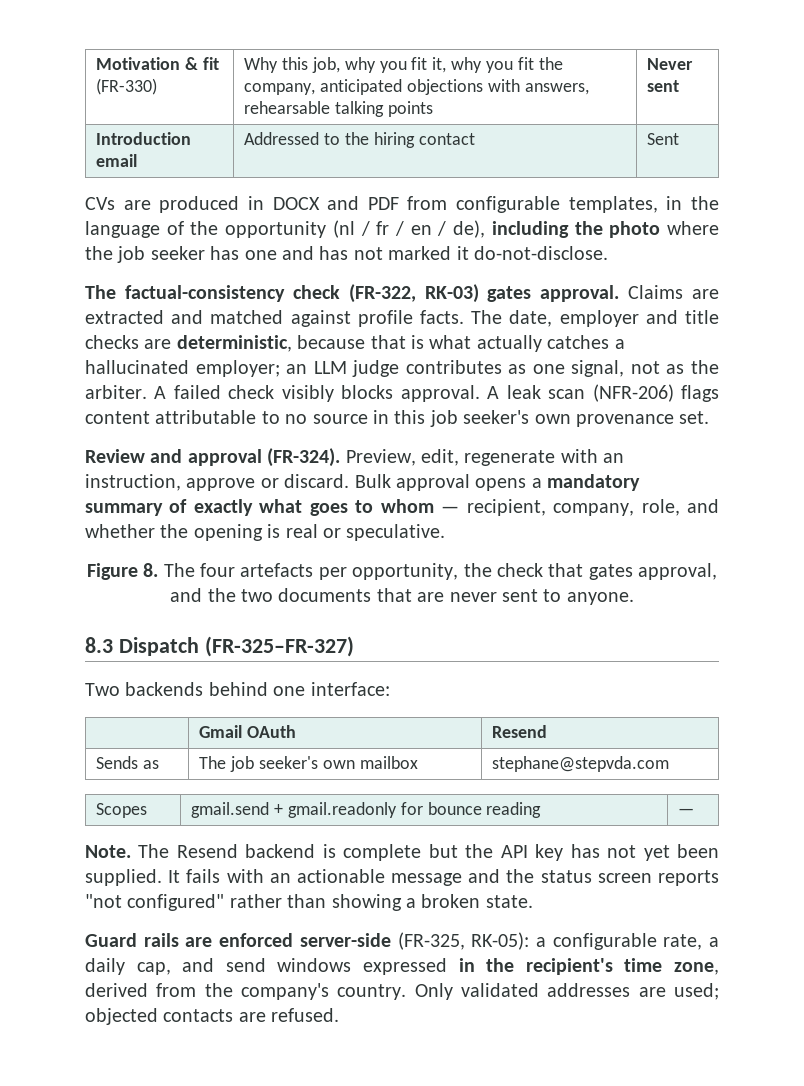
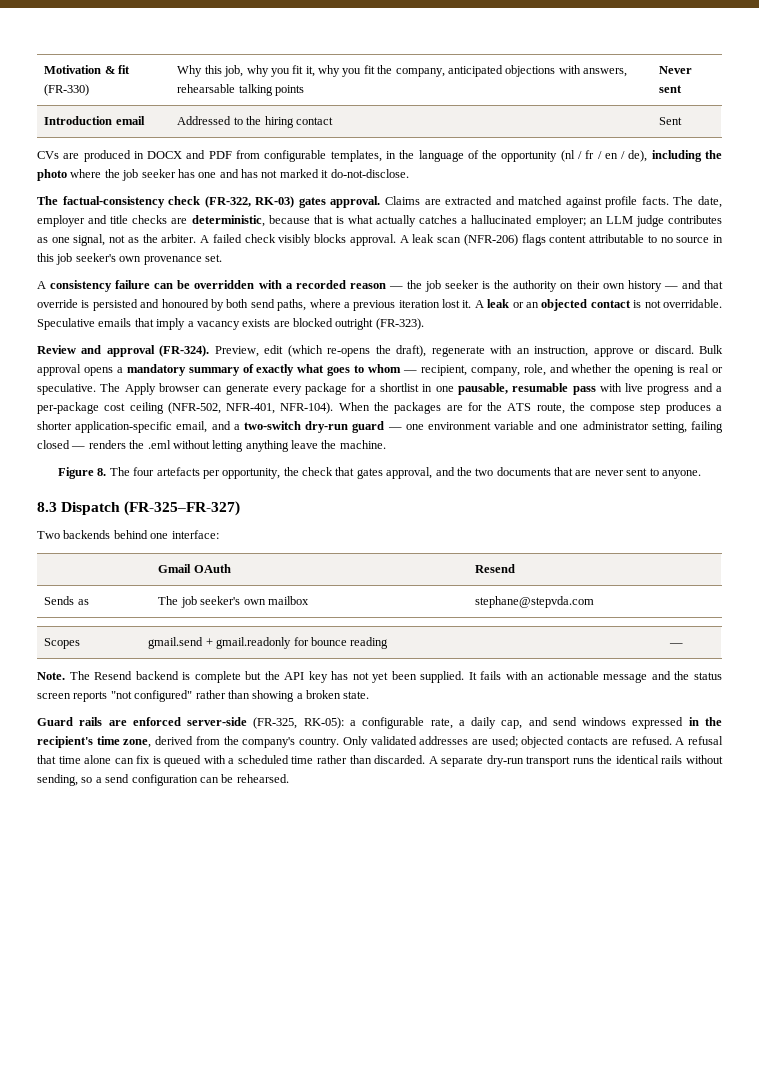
+ A consistency failure can be overridden with a recorded reason — the job seeker is the authority on their own history — and that override is persisted and honoured by both send paths, where a previous iteration lost it. A leak or an objected contact is not overridable. Speculative emails that imply a vacancy exists are blocked outright (FR-323).
- Preview, edit, regenerate with an instruction, approve or discard.
+ Preview, edit (which re-opens the draft), regenerate with an instruction, approve or discard.
+ The Apply browser can generate every package for a shortlist in one pausable, resumable pass with live progress and a per-package cost ceiling (NFR-502, NFR-401, NFR-104). When the packages are for the ATS route, the compose step produces a shorter application-specific email, and a two-switch dry-run guard — one environment variable and one administrator setting, failing closed — renders the .eml without letting anything leave the machine.
+ A refusal that time alone can fix is queued with a scheduled time rather than discarded. A separate dry-run transport runs the identical rails without sending, so a send configuration can be rehearsed.

